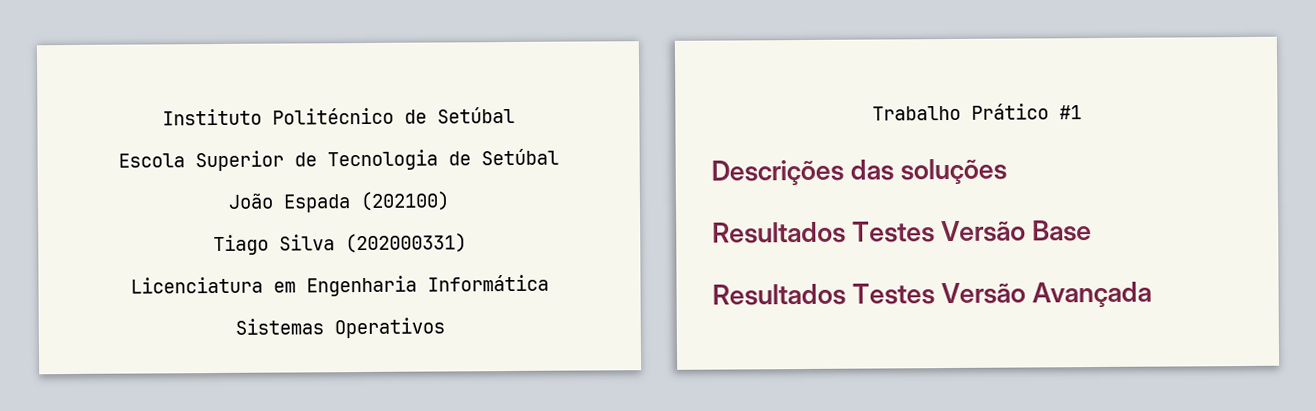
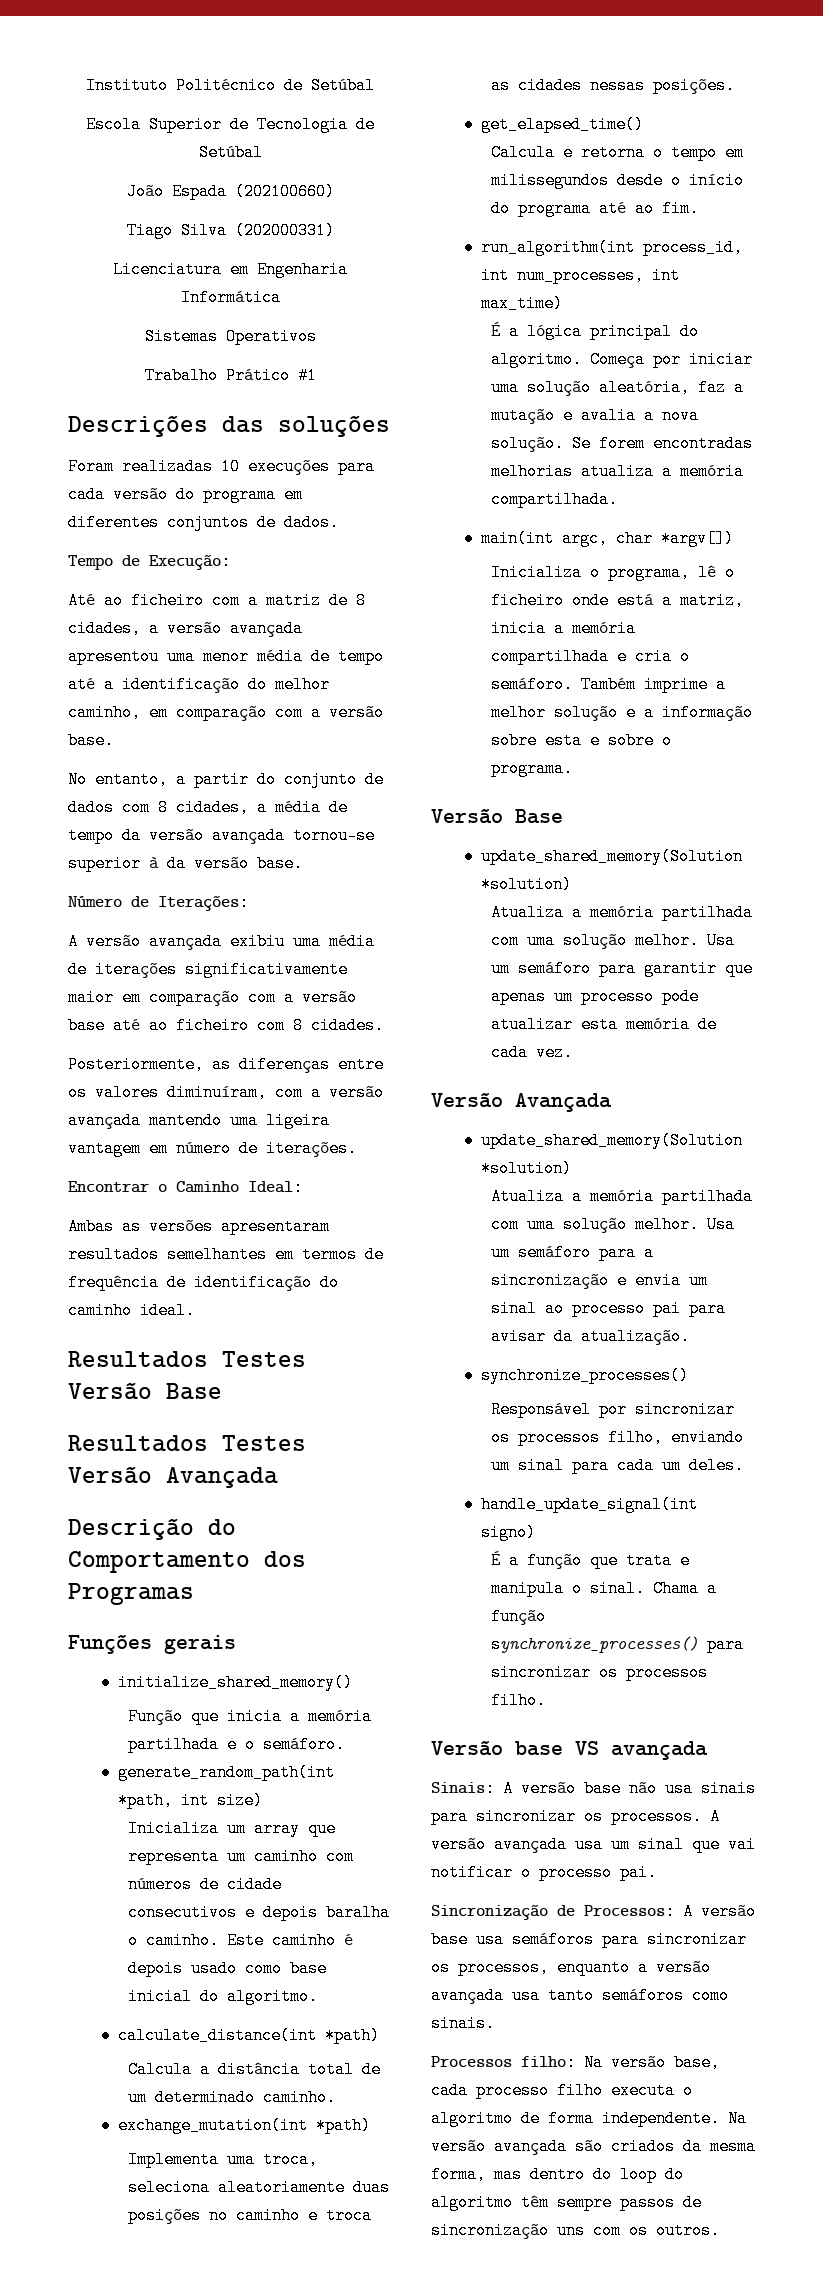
- João Espada (202100)
+ João Espada (202100660)
+ Foram realizadas 10 execuções para cada versão do programa em diferentes conjuntos de dados.
+ Tempo de Execução:
+ Até ao ficheiro com a matriz de 8 cidades, a versão avançada apresentou uma menor média de tempo até a identificação do melhor caminho, em comparação com a versão base.
+ No entanto, a partir do conjunto de dados com 8 cidades, a média de tempo da versão avançada tornou-se superior à da versão base.
+ Número de Iterações:
+ A versão avançada exibiu uma média de iterações significativamente maior em comparação com a versão base até ao ficheiro com 8 cidades.
+ Posteriormente, as diferenças entre os valores diminuíram, com a versão avançada mantendo uma ligeira vantagem em número de iterações.
+ Encontrar o Caminho Ideal:
+ Ambas as versões apresentaram resultados semelhantes em termos de frequência de identificação do caminho ideal.
+ Descrição do Comportamento dos Programas
+ Funções gerais
+ initialize_shared_memory()
+ Função que inicia a memória partilhada e o semáforo.
+ generate_random_path(int *path, int size)
+ Inicializa um array que representa um caminho com números de cidade consecutivos e depois baralha o caminho. Este caminho é depois usado como base inicial do algoritmo.
+ calculate_distance(int *path)
+ Calcula a distância total de um determinado caminho.
+ exchange_mutation(int *path)
+ Implementa uma troca, seleciona aleatoriamente duas posições no caminho e troca as cidades nessas posições.
+ get_elapsed_time()
+ Calcula e retorna o tempo em milissegundos desde o início do programa até ao fim.
+ run_algorithm(int process_id, int num_processes, int max_time)
+ É a lógica principal do algoritmo. Começa por iniciar uma solução aleatória, faz a mutação e avalia a nova solução. Se forem encontradas melhorias atualiza a memória compartilhada.
+ main(int argc, char *argv[])
+ Inicializa o programa, lê o ficheiro onde está a matriz, inicia a memória compartilhada e cria o semáforo. Também imprime a melhor solução e a informação sobre esta e sobre o programa.
+ Versão Base
+ update_shared_memory(Solution *solution)
+ Atualiza a memória partilhada com uma solução melhor. Usa um semáforo para garantir que apenas um processo pode atualizar esta memória de cada vez.
+ Versão Avançada
+ update_shared_memory(Solution *solution)
+ Atualiza a memória partilhada com uma solução melhor. Usa um semáforo para a sincronização e envia um sinal ao processo pai para avisar da atualização.
+ synchronize_processes()
+ Responsável por sincronizar os processos filho, enviando um sinal para cada um deles.
+ handle_update_signal(int signo)
+ É a função que trata e manipula o sinal. Chama a função synchronize_processes() para sincronizar os processos filho.
+ Versão base VS avançada
+ Sinais: A versão base não usa sinais para sincronizar os processos. A versão avançada usa um sinal que vai notificar o processo pai.
+ Sincronização de Processos: A versão base usa semáforos para sincronizar os processos, enquanto a versão avançada usa tanto semáforos como sinais.
+ Processos filho: Na versão base, cada processo filho executa o algoritmo de forma independente. Na versão avançada são criados da mesma forma, mas dentro do loop do algoritmo têm sempre passos de sincronização uns com os outros.

